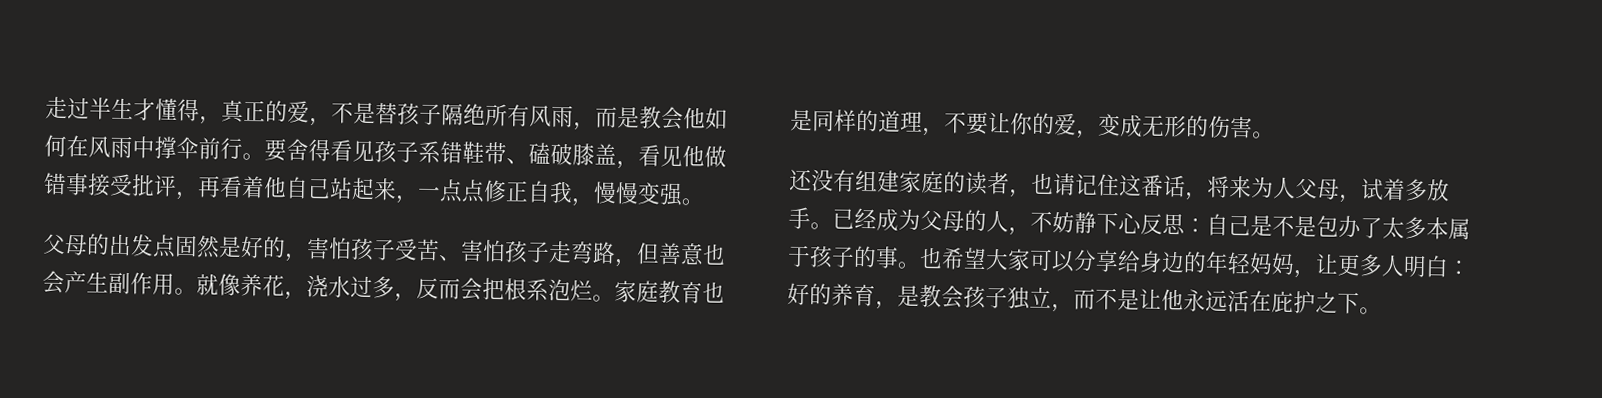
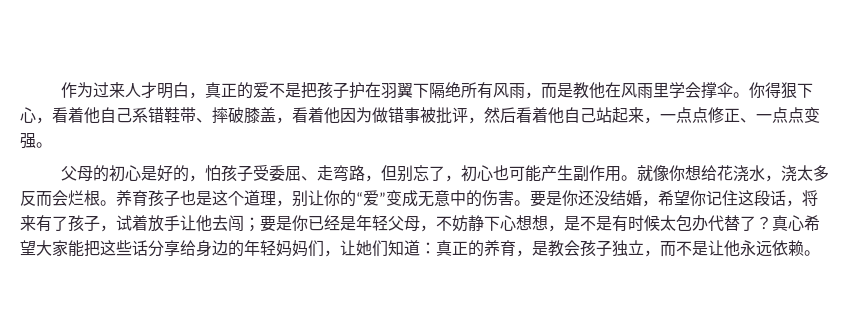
- 走过半生才懂得，真正的爱，不是替孩子隔绝所有风雨，而是教会他如何在风雨中撑伞前行。要舍得看见孩子系错鞋带、磕破膝盖，看见他做错事接受批评，再看着他自己站起来，一点点修正自我，慢慢变强。
+ 作为过来人才明白，真正的爱不是把孩子护在羽翼下隔绝所有风雨，而是教他在风雨里学会撑伞。你得狠下心，看着他自己系错鞋带、摔破膝盖，看着他因为做错事被批评，然后看着他自己站起来，一点点修正、一点点变强。
- 父母的出发点固然是好的，害怕孩子受苦、害怕孩子走弯路，但善意也会产生副作用。就像养花，浇水过多，反而会把根系泡烂。家庭教育也是同样的道理，不要让你的爱，变成无形的伤害。
- 还没有组建家庭的读者，也请记住这番话，将来为人父母，试着多放手。已经成为父母的人，不妨静下心反思：自己是不是包办了太多本属于孩子的事。也希望大家可以分享给身边的年轻妈妈，让更多人明白：好的养育，是教会孩子独立，而不是让他永远活在庇护之下。
+ 父母的初心是好的，怕孩子受委屈、走弯路，但别忘了，初心也可能产生副作用。就像你想给花浇水，浇太多反而会烂根。养育孩子也是这个道理，别让你的“爱”变成无意中的伤害。要是你还没结婚，希望你记住这段话，将来有了孩子，试着放手让他去闯；要是你已经是年轻父母，不妨静下心想想，是不是有时候太包办代替了？真心希望大家能把这些话分享给身边的年轻妈妈们，让她们知道：真正的养育，是教会孩子独立，而不是让他永远依赖。

